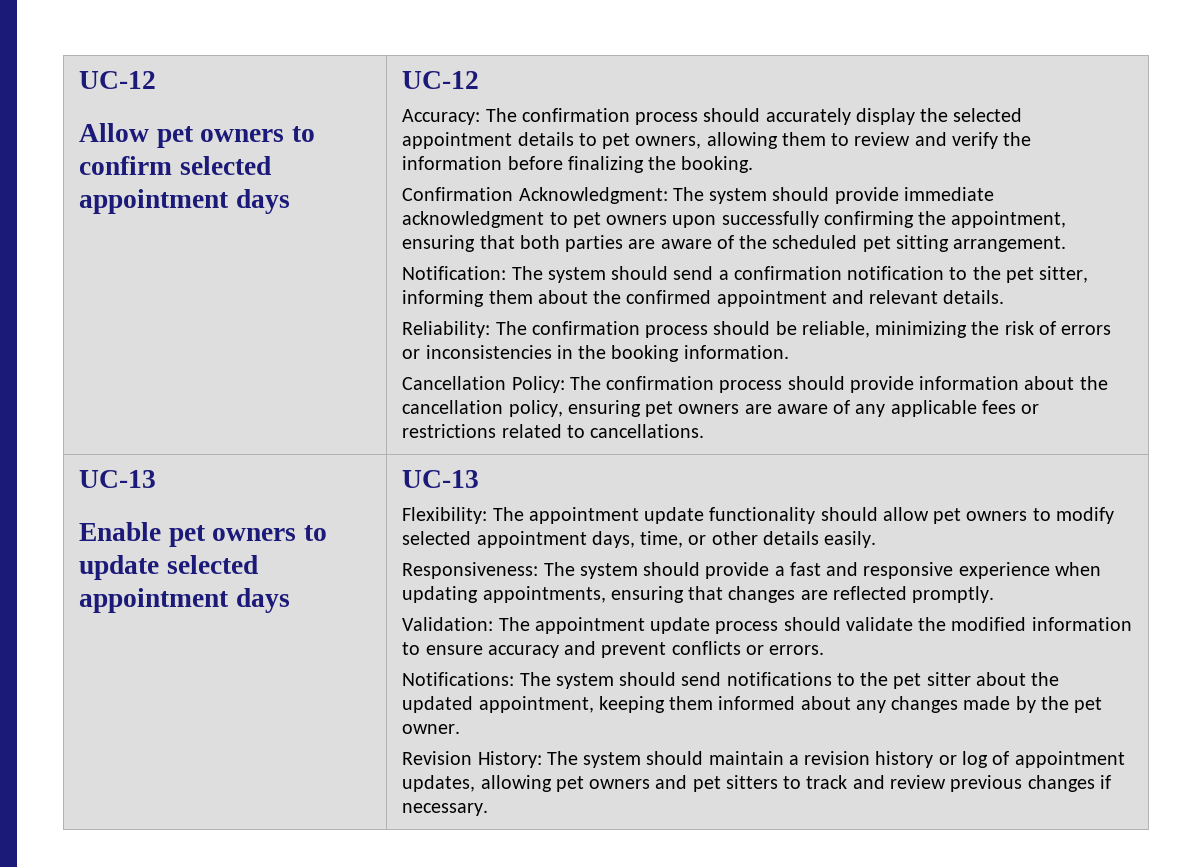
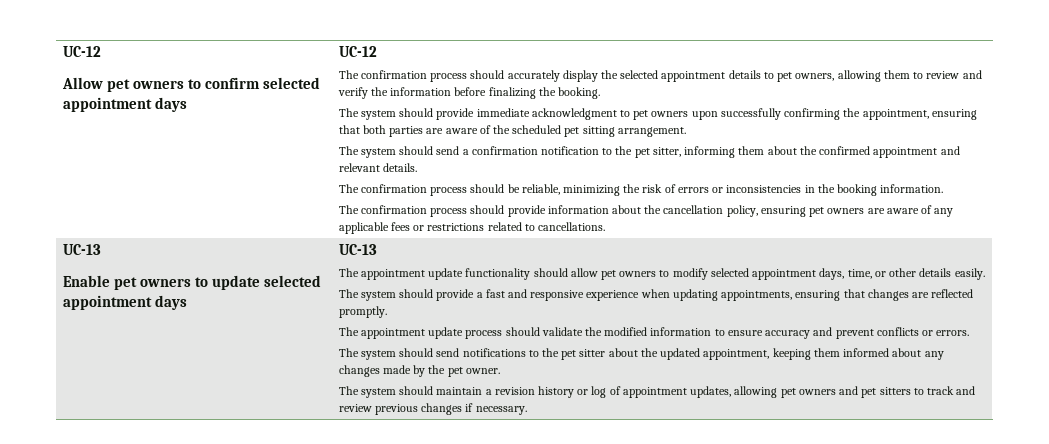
- Accuracy: The confirmation process should accurately display the selected appointment details to pet owners, allowing them to review and verify the information before finalizing the booking.
+ The confirmation process should accurately display the selected appointment details to pet owners, allowing them to review and verify the information before finalizing the booking.
- Confirmation Acknowledgment: The system should provide immediate acknowledgment to pet owners upon successfully confirming the appointment, ensuring that both parties are aware of the scheduled pet sitting arrangement.
+ The system should provide immediate acknowledgment to pet owners upon successfully confirming the appointment, ensuring that both parties are aware of the scheduled pet sitting arrangement.
- Notification: The system should send a confirmation notification to the pet sitter, informing them about the confirmed appointment and relevant details.
+ The system should send a confirmation notification to the pet sitter, informing them about the confirmed appointment and relevant details.
- Reliability: The confirmation process should be reliable, minimizing the risk of errors or inconsistencies in the booking information.
+ The confirmation process should be reliable, minimizing the risk of errors or inconsistencies in the booking information.
- Cancellation Policy: The confirmation process should provide information about the cancellation policy, ensuring pet owners are aware of any applicable fees or restrictions related to cancellations.
+ The confirmation process should provide information about the cancellation policy, ensuring pet owners are aware of any applicable fees or restrictions related to cancellations.
- Flexibility: The appointment update functionality should allow pet owners to modify selected appointment days, time, or other details easily.
+ The appointment update functionality should allow pet owners to modify selected appointment days, time, or other details easily.
- Responsiveness: The system should provide a fast and responsive experience when updating appointments, ensuring that changes are reflected promptly.
+ The system should provide a fast and responsive experience when updating appointments, ensuring that changes are reflected promptly.
- Validation: The appointment update process should validate the modified information to ensure accuracy and prevent conflicts or errors.
+ The appointment update process should validate the modified information to ensure accuracy and prevent conflicts or errors.
- Notifications: The system should send notifications to the pet sitter about the updated appointment, keeping them informed about any changes made by the pet owner.
+ The system should send notifications to the pet sitter about the updated appointment, keeping them informed about any changes made by the pet owner.
- Revision History: The system should maintain a revision history or log of appointment updates, allowing pet owners and pet sitters to track and review previous changes if necessary.
+ The system should maintain a revision history or log of appointment updates, allowing pet owners and pet sitters to track and review previous changes if necessary.

